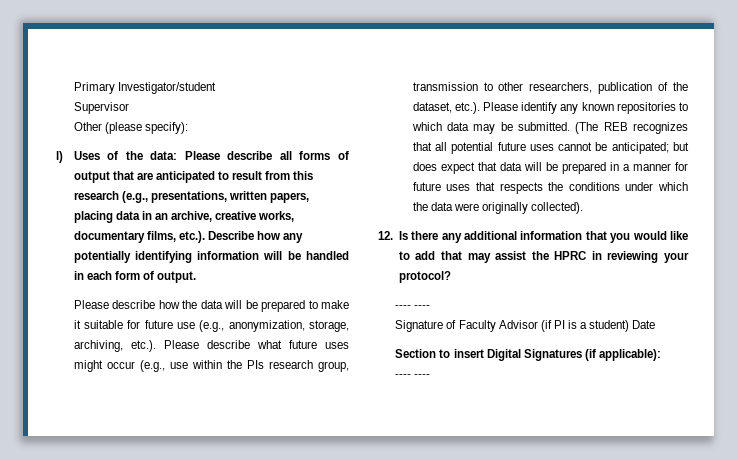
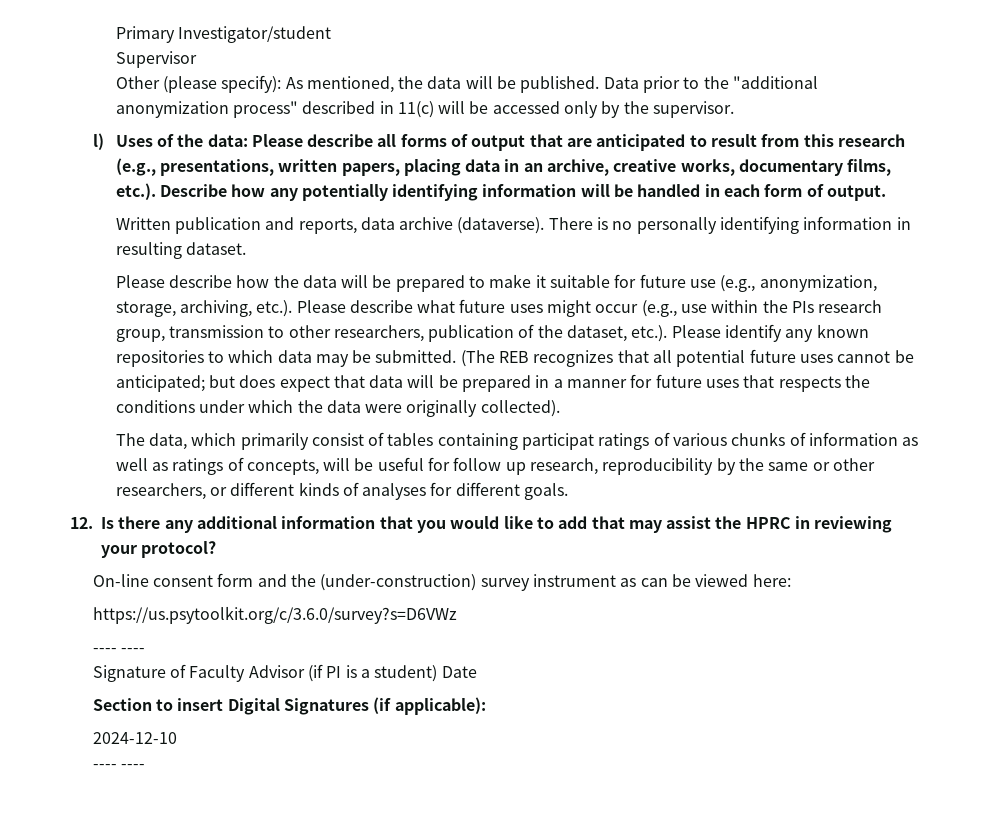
- Other (please specify):
+ Other (please specify): As mentioned, the data will be published. Data prior to the "additional anonymization process" described in 11(c) will be accessed only by the supervisor.
+ Written publication and reports, data archive (dataverse). There is no personally identifying information in resulting dataset.
+ The data, which primarily consist of tables containing participat ratings of various chunks of information as well as ratings of concepts, will be useful for follow up research, reproducibility by the same or other researchers, or different kinds of analyses for different goals.
+ On-line consent form and the (under-construction) survey instrument as can be viewed here:
+ https://us.psytoolkit.org/c/3.6.0/survey?s=D6VWz
+ 2024-12-10

